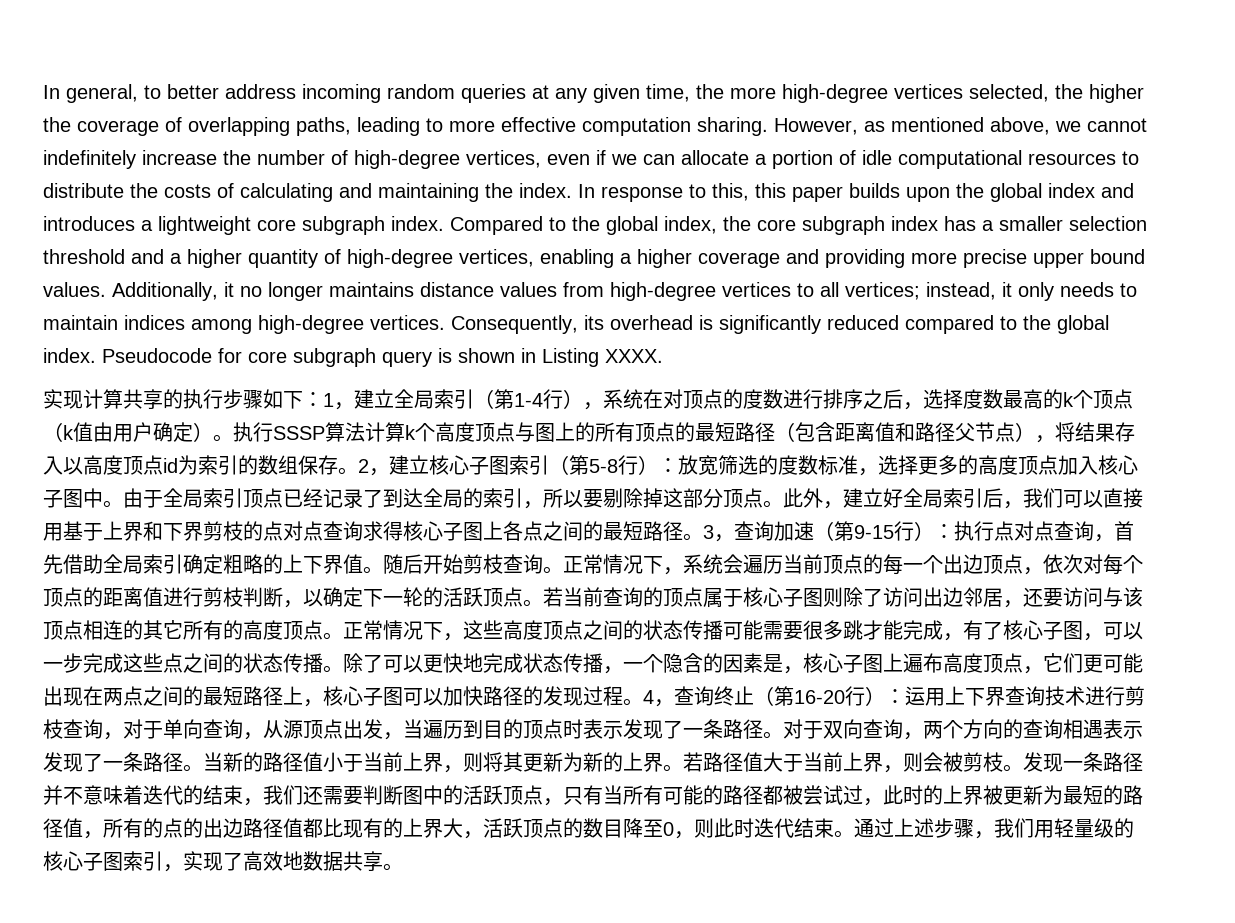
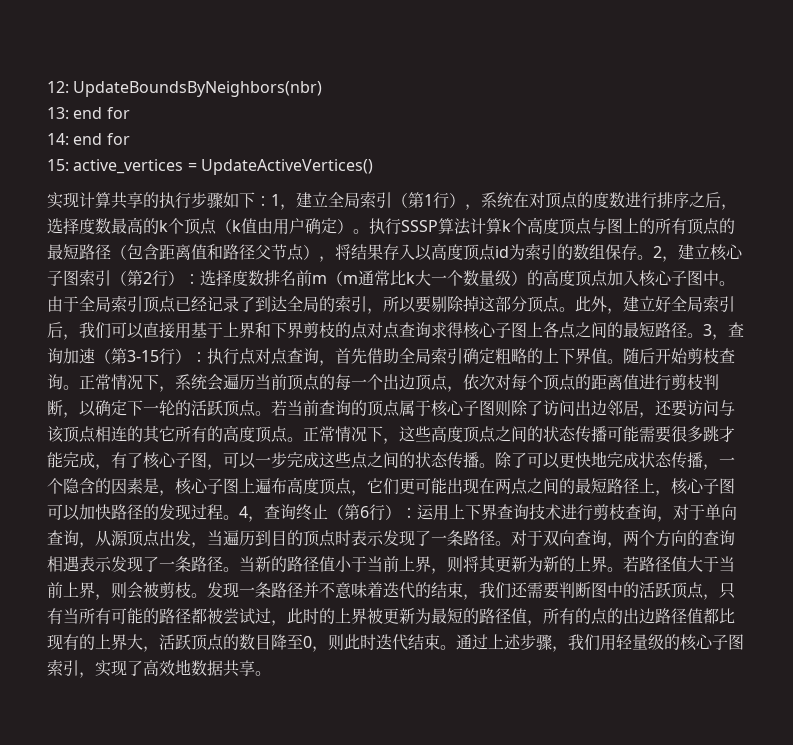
- In general, to better address incoming random queries at any given time, the more high-degree vertices selected, the higher the coverage of overlapping paths, leading to more effective computation sharing. However, as mentioned above, we cannot indefinitely increase the number of high-degree vertices, even if we can allocate a portion of idle computational resources to distribute the costs of calculating and maintaining the index. In response to this, this paper builds upon the global index and introduces a lightweight core subgraph index. Compared to the global index, the core subgraph index has a smaller selection threshold and a higher quantity of high-degree vertices, enabling a higher coverage and providing more precise upper bound values. Additionally, it no longer maintains distance values from high-degree vertices to all vertices; instead, it only needs to maintain indices among high-degree vertices. Consequently, its overhead is significantly reduced compared to the global index. Pseudocode for core subgraph query is shown in Listing XXXX.
+ 12: UpdateBoundsByNeighbors(nbr)
+ 13: end for
+ 14: end for
+ 15: active_vertices = UpdateActiveVertices()
- 实现计算共享的执行步骤如下：1，建立全局索引（第1-4行），系统在对顶点的度数进行排序之后，选择度数最高的k个顶点（k值由用户确定）。
+ 实现计算共享的执行步骤如下：1，建立全局索引（第1行），系统在对顶点的度数进行排序之后，选择度数最高的k个顶点（k值由用户确定）。
- 2，建立核心子图索引（第5-8行）：放宽筛选的度数标准，选择更多的高度顶点加入核心子图中。
+ 2，建立核心子图索引（第2行）：选择度数排名前m（m通常比k大一个数量级）的高度顶点加入核心子图中。
- 3，查询加速（第9-15行）：执行点对点查询，首先借助全局索引确定粗略的上下界值。
+ 3，查询加速（第3-15行）：执行点对点查询，首先借助全局索引确定粗略的上下界值。
- 4，查询终止（第16-20行）：运用上下界查询技术进行剪枝查询，对于单向查询，从源顶点出发，当遍历到目的顶点时表示发现了一条路径。
+ 4，查询终止（第6行）：运用上下界查询技术进行剪枝查询，对于单向查询，从源顶点出发，当遍历到目的顶点时表示发现了一条路径。

